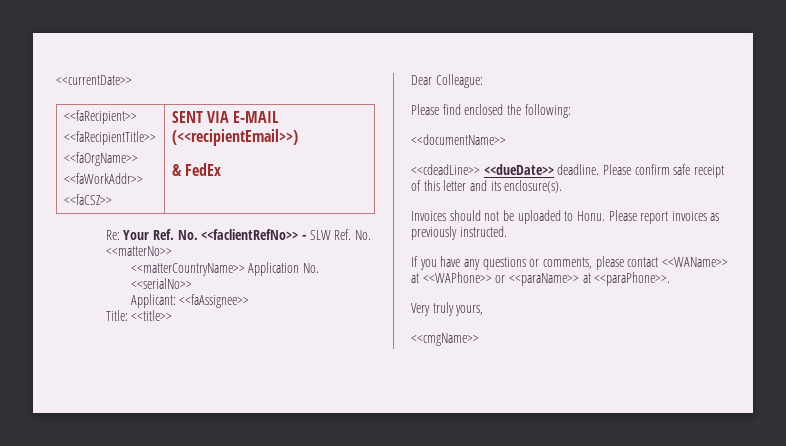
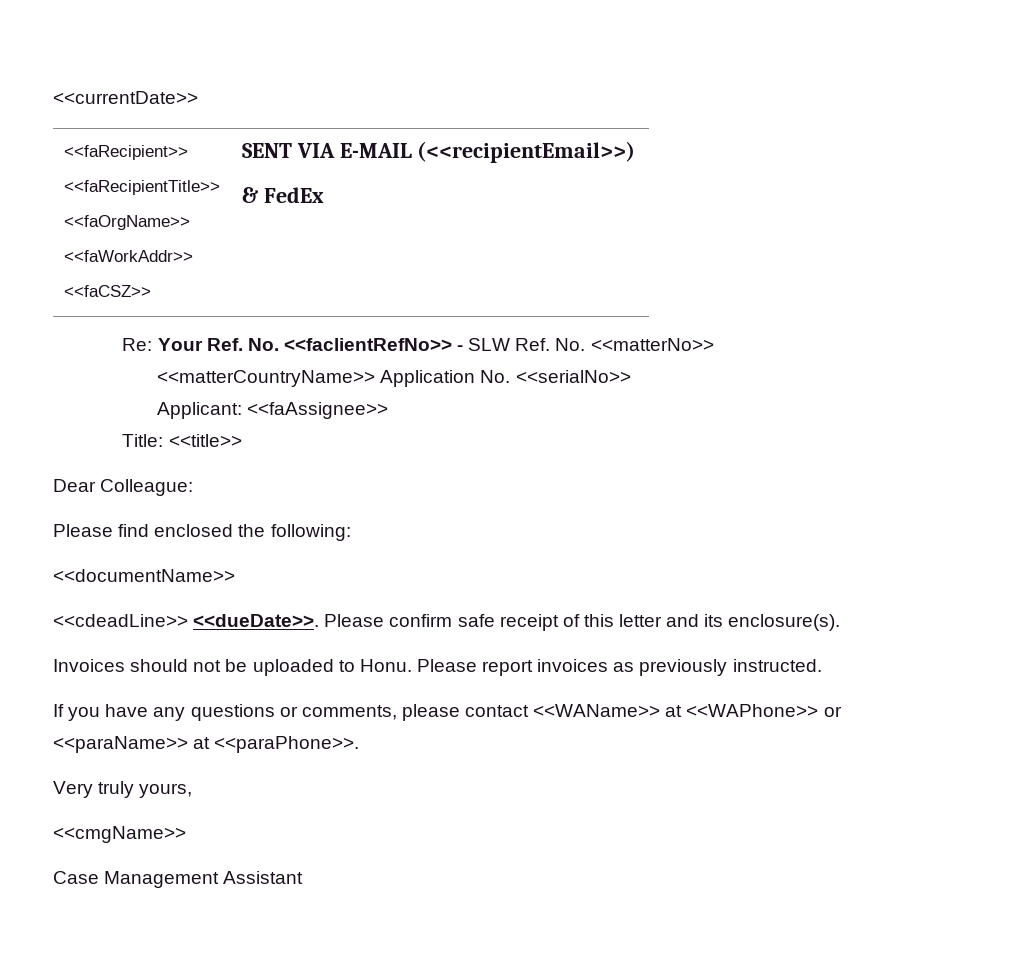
- <<cdeadLine>> <<dueDate>> deadline.
+ <<cdeadLine>> <<dueDate>>.
+ Case Management Assistant

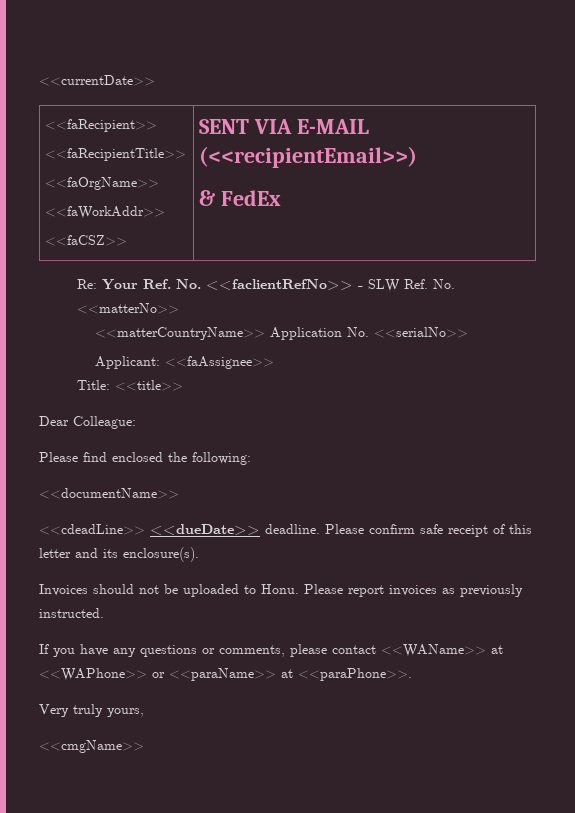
- <<cdeadLine>> <<dueDate>>.
+ <<cdeadLine>> <<dueDate>> deadline.
- Case Management Assistant

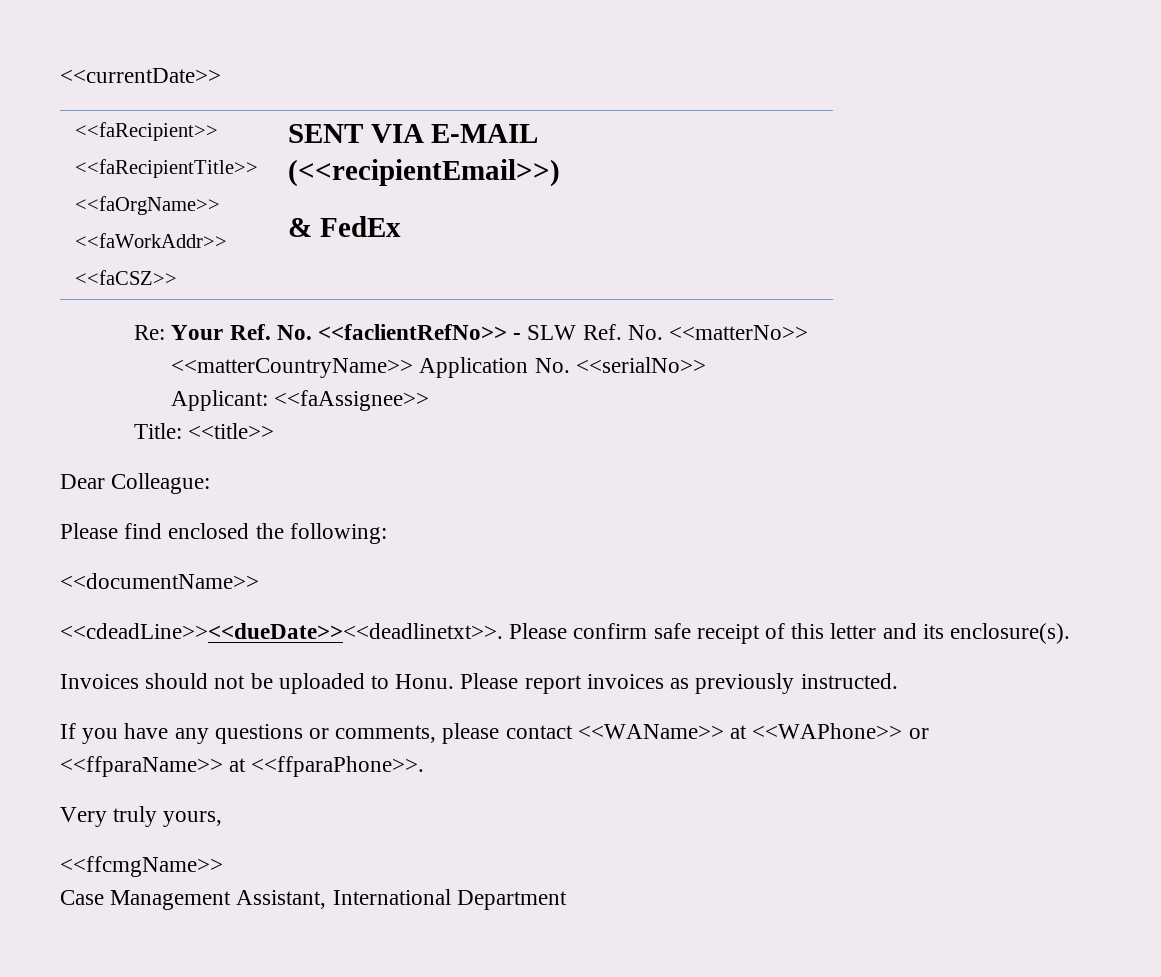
- <<cdeadLine>> <<dueDate>> deadline.
+ <<cdeadLine>><<dueDate>><<deadlinetxt>>.
- If you have any questions or comments, please contact <<WAName>> at <<WAPhone>> or <<paraName>> at <<paraPhone>>.
+ If you have any questions or comments, please contact <<WAName>> at <<WAPhone>> or <<ffparaName>> at <<ffparaPhone>>.
- <<cmgName>>
+ <<ffcmgName>>
+ Case Management Assistant, International Department

